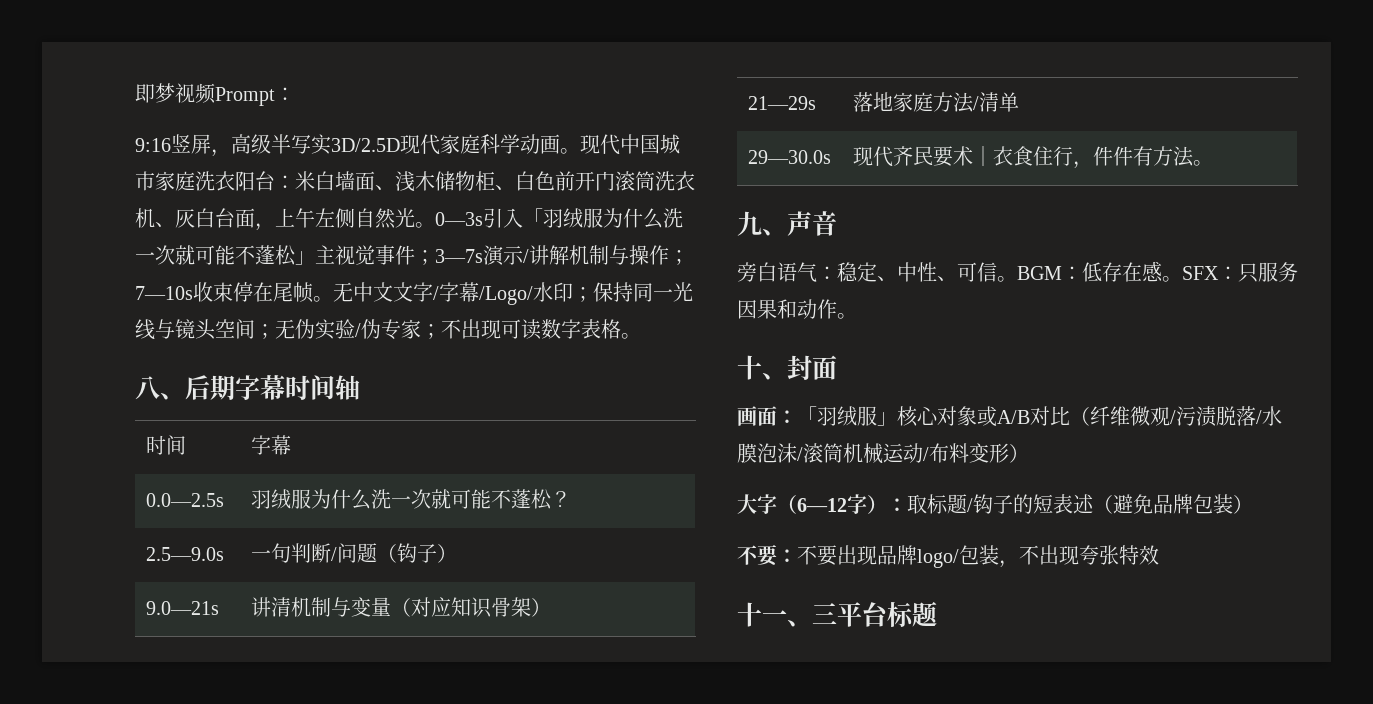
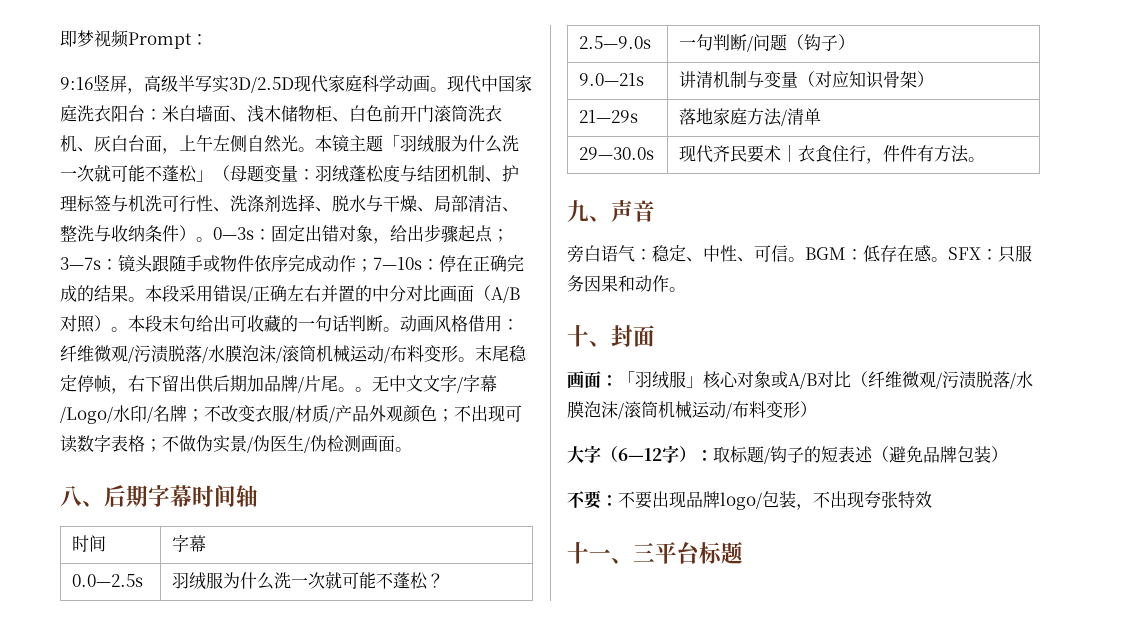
- 现代中国城市家庭洗衣阳台：米白墙面、浅木储物柜、白色前开门滚筒洗衣机、灰白台面，上午左侧自然光。
+ 现代中国家庭洗衣阳台：米白墙面、浅木储物柜、白色前开门滚筒洗衣机、灰白台面，上午左侧自然光。
- 0—3s引入「羽绒服为什么洗一次就可能不蓬松」主视觉事件；3—7s演示/讲解机制与操作；7—10s收束停在尾帧。
+ 本镜主题「羽绒服为什么洗一次就可能不蓬松」（母题变量：羽绒蓬松度与结团机制、护理标签与机洗可行性、洗涤剂选择、脱水与干燥、局部清洁、整洗与收纳条件）。0—3s：固定出错对象，给出步骤起点；3—7s：镜头跟随手或物件依序完成动作；7—10s：停在正确完成的结果。本段采用错误/正确左右并置的中分对比画面（A/B对照）。本段末句给出可收藏的一句话判断。动画风格借用：纤维微观/污渍脱落/水膜泡沫/滚筒机械运动/布料变形。末尾稳定停帧，右下留出供后期加品牌/片尾。。
- 无中文文字/字幕/Logo/水印；保持同一光线与镜头空间；无伪实验/伪专家；不出现可读数字表格。
+ 无中文文字/字幕/Logo/水印/名牌；不改变衣服/材质/产品外观颜色；不出现可读数字表格；不做伪实景/伪医生/伪检测画面。

